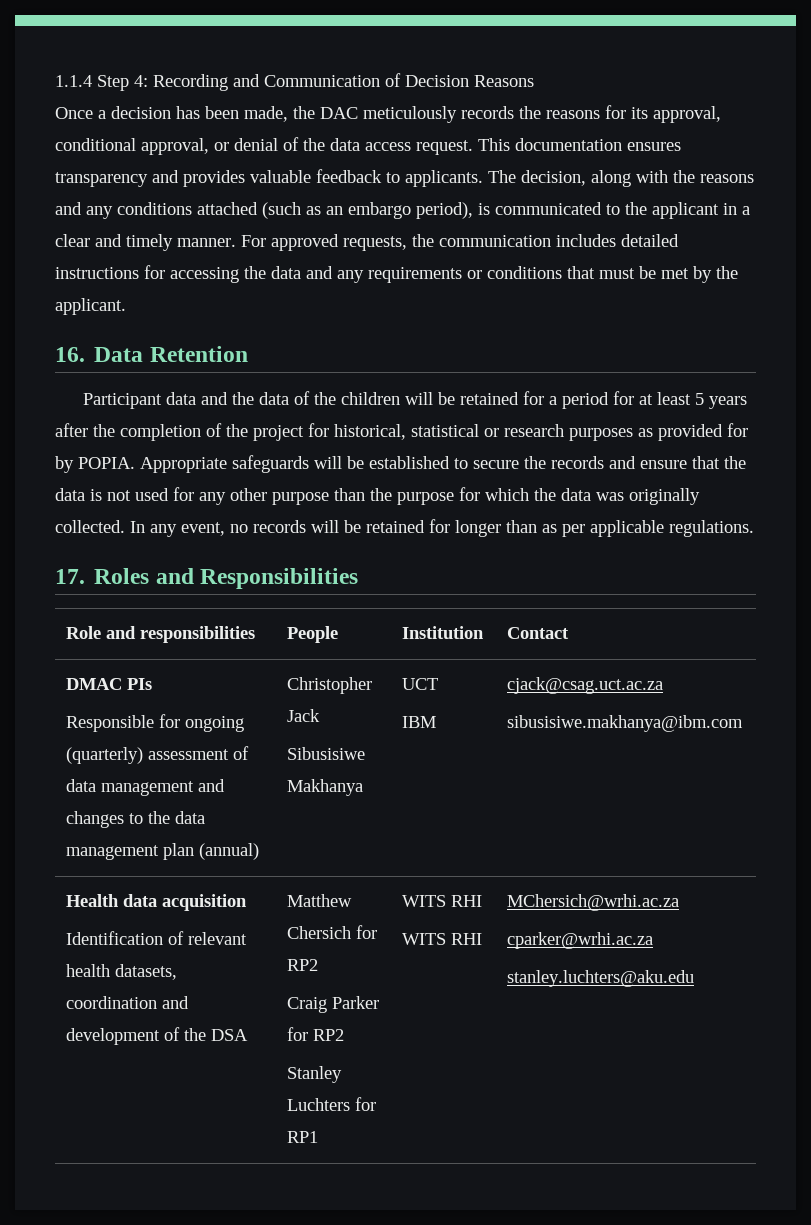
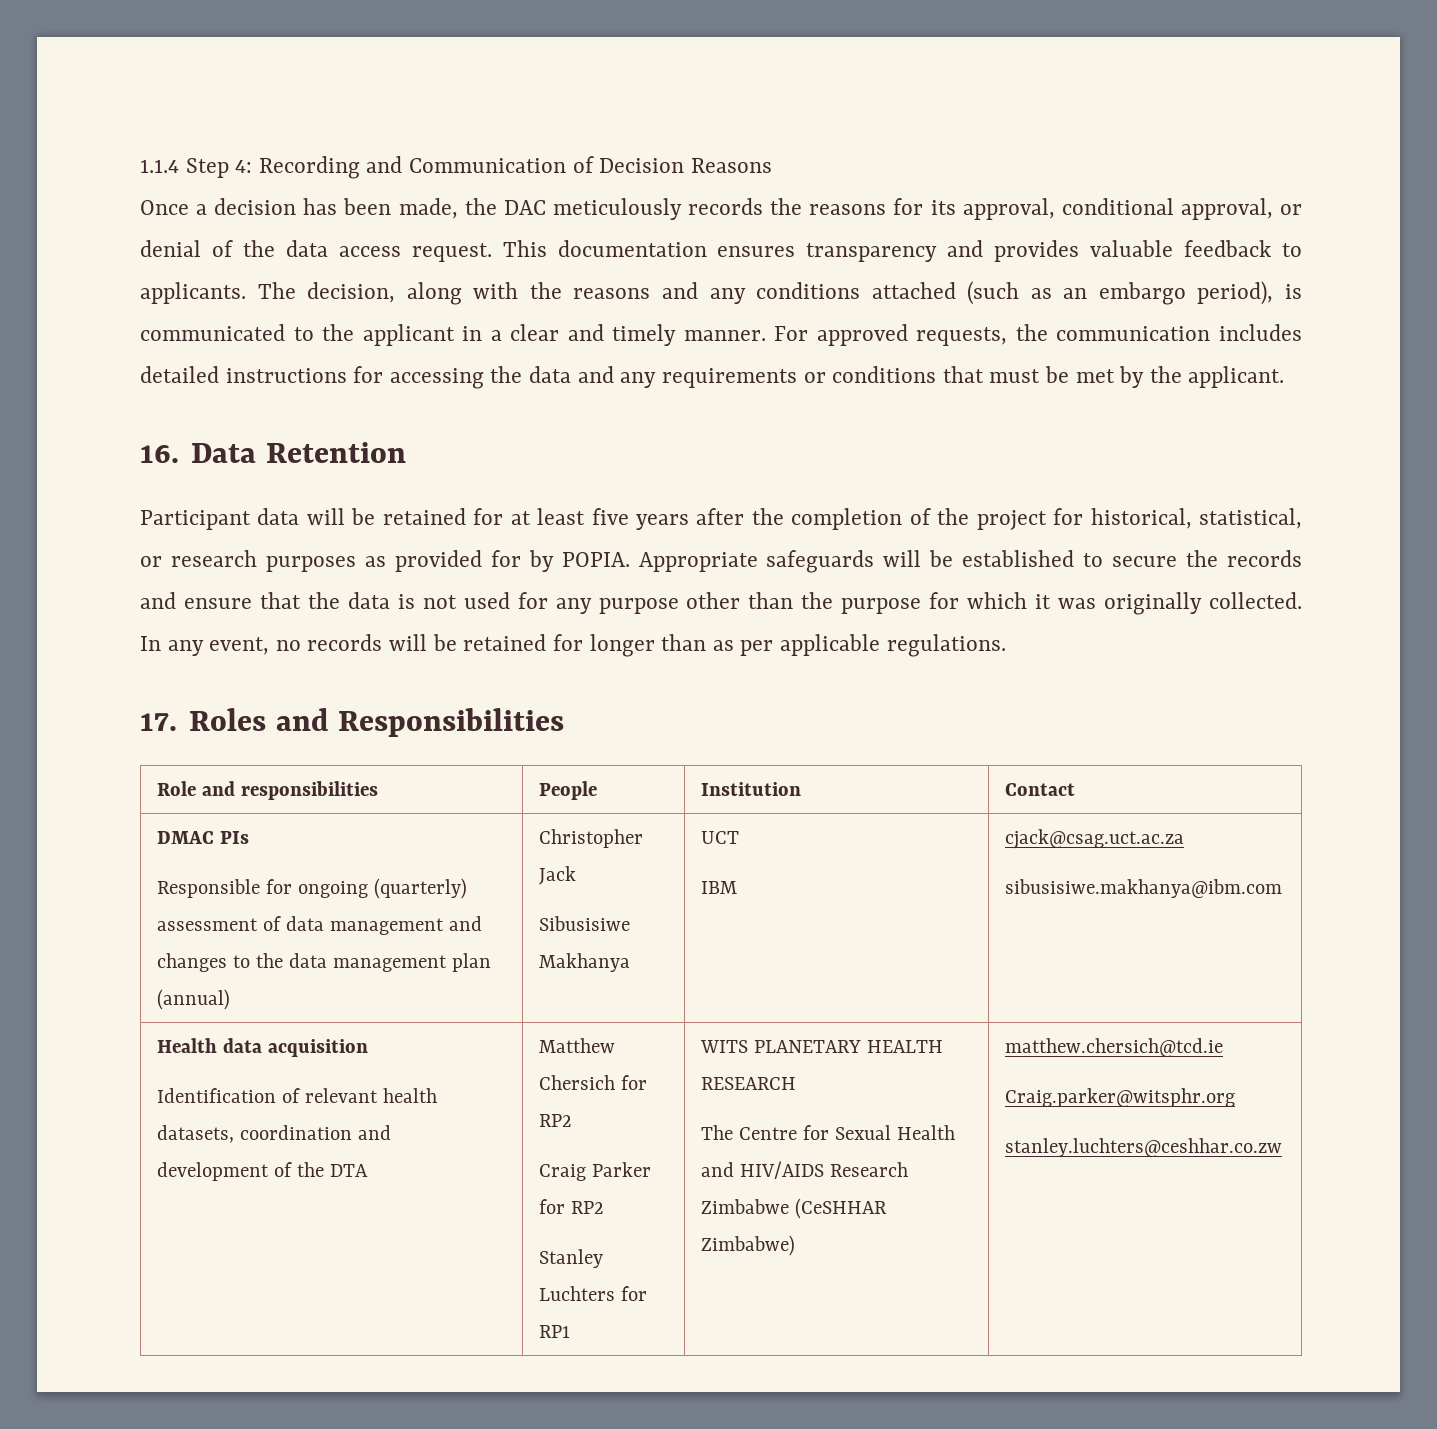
- Participant data and the data of the children will be retained for a period for at least 5 years after the completion of the project for historical, statistical or research purposes as provided for by POPIA.
+ Participant data will be retained for at least five years after the completion of the project for historical, statistical, or research purposes as provided for by POPIA.
- Appropriate safeguards will be established to secure the records and ensure that the data is not used for any other purpose than the purpose for which the data was originally collected.
+ Appropriate safeguards will be established to secure the records and ensure that the data is not used for any purpose other than the purpose for which it was originally collected.
- Identification of relevant health datasets, coordination and development of the DSA
+ Identification of relevant health datasets, coordination and development of the DTA
- Stanley Luchters for RP1 | WITS RHI
- WITS RHI | MChersich@wrhi.ac.za
- cparker@wrhi.ac.za
- stanley.luchters@aku.edu
+ Stanley Luchters for RP1 | WITS PLANETARY HEALTH RESEARCH
+ The Centre for Sexual Health and HIV/AIDS Research Zimbabwe (CeSHHAR Zimbabwe) | matthew.chersich@tcd.ie
+ Craig.parker@witsphr.org
+ stanley.luchters@ceshhar.co.zw

